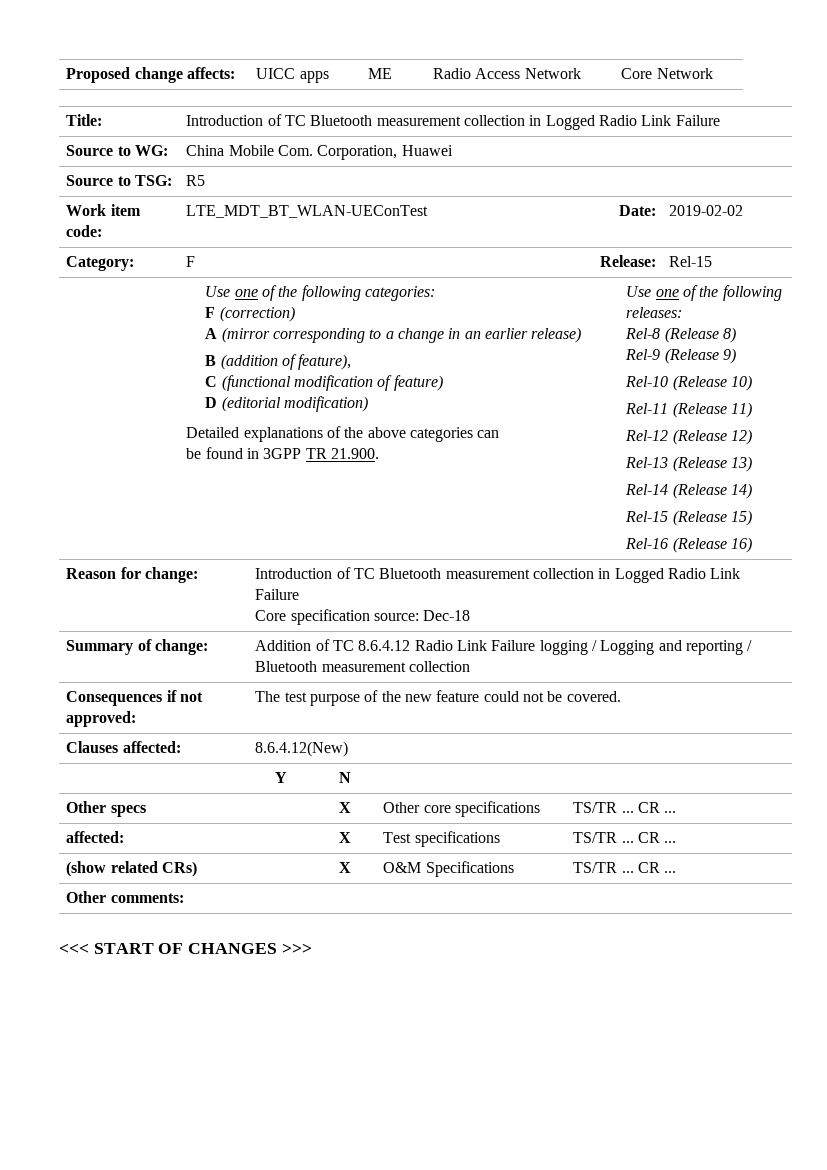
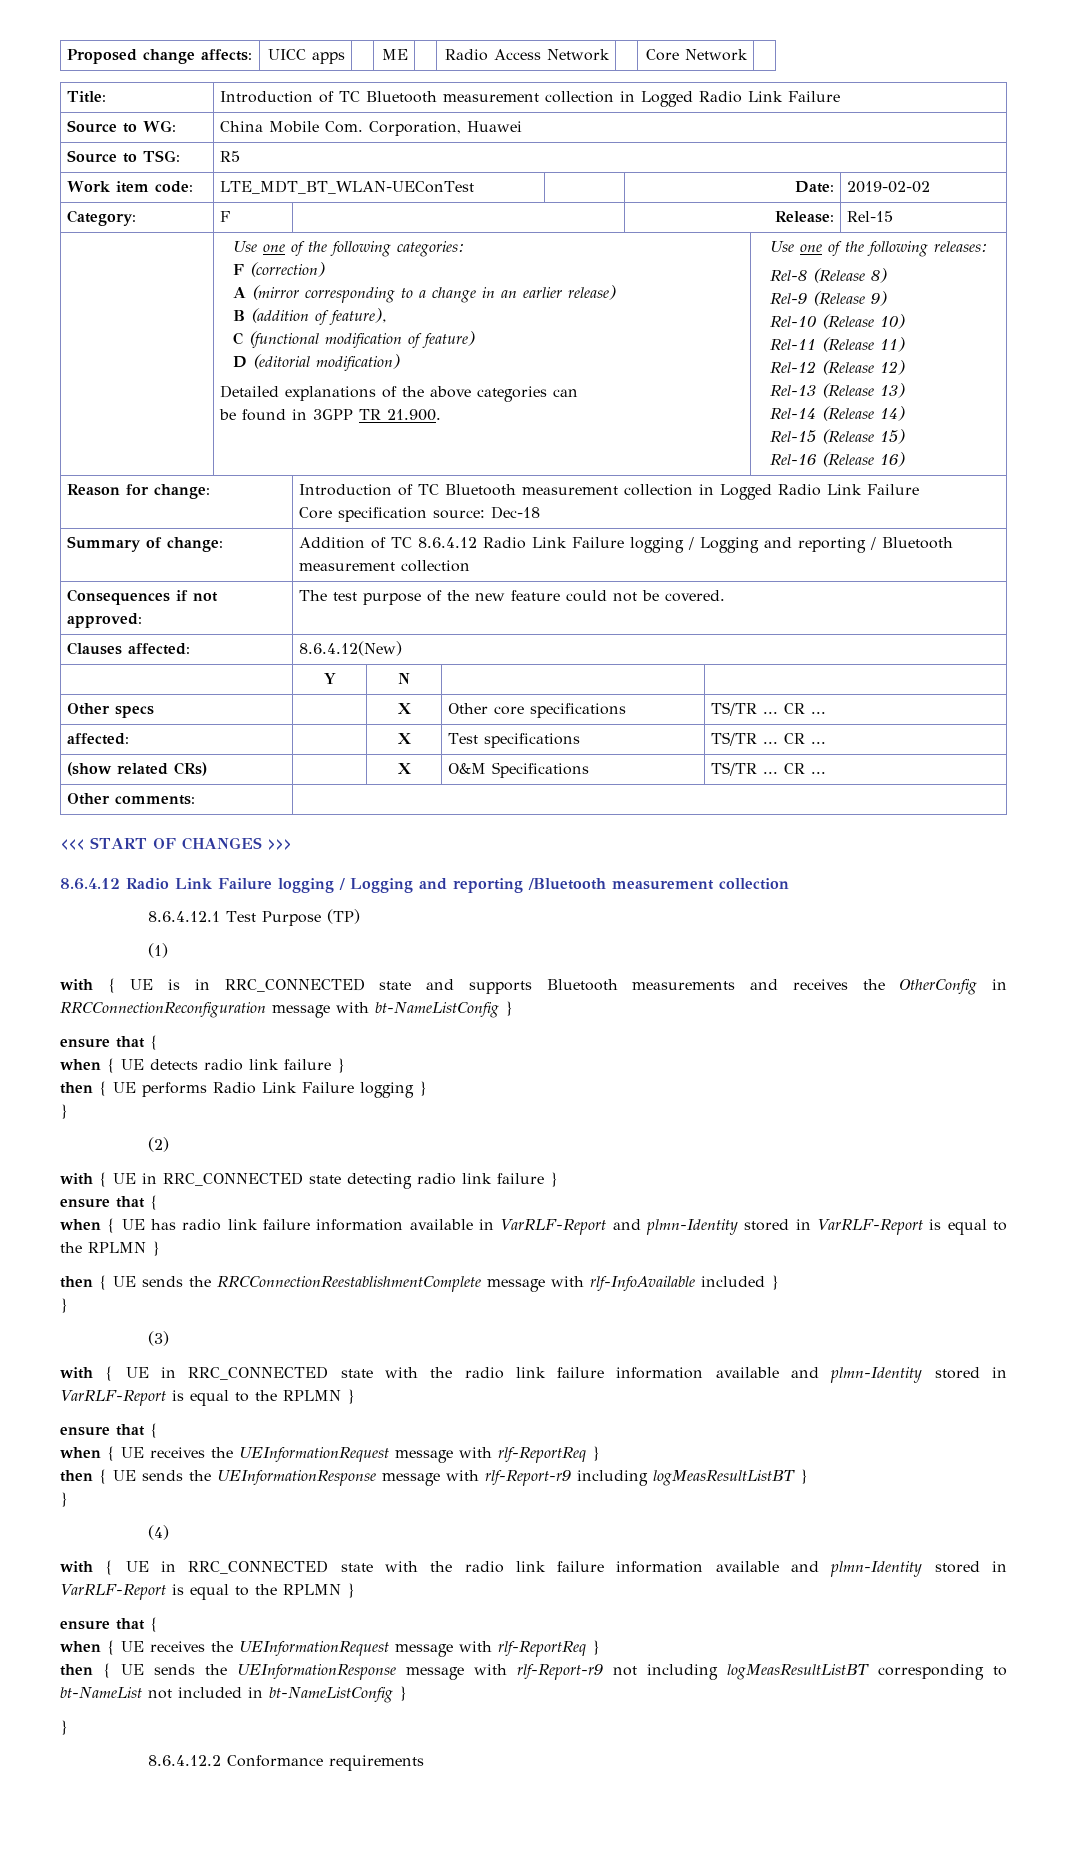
+ 8.6.4.12 Radio Link Failure logging / Logging and reporting /Bluetooth measurement collection
+ 8.6.4.12.1 Test Purpose (TP)
+ (1)
+ with { UE is in RRC_CONNECTED state and supports Bluetooth measurements and receives the OtherConfig in RRCConnectionReconfiguration message with bt-NameListConfig }
+ ensure that {
+ when { UE detects radio link failure }
+ then { UE performs Radio Link Failure logging }
+ }
+ (2)
+ with { UE in RRC_CONNECTED state detecting radio link failure }
+ ensure that {
+ when { UE has radio link failure information available in VarRLF-Report and plmn-Identity stored in VarRLF-Report is equal to the RPLMN }
+ then { UE sends the RRCConnectionReestablishmentComplete message with rlf-InfoAvailable included }
+ }
+ (3)
+ with { UE in RRC_CONNECTED state with the radio link failure information available and plmn-Identity stored in VarRLF-Report is equal to the RPLMN }
+ ensure that {
+ when { UE receives the UEInformationRequest message with rlf-ReportReq }
+ then { UE sends the UEInformationResponse message with rlf-Report-r9 including logMeasResultListBT }
+ }
+ (4)
+ with { UE in RRC_CONNECTED state with the radio link failure information available and plmn-Identity stored in VarRLF-Report is equal to the RPLMN }
+ ensure that {
+ when { UE receives the UEInformationRequest message with rlf-ReportReq }
+ then { UE sends the UEInformationResponse message with rlf-Report-r9 not including logMeasResultListBT corresponding to bt-NameList not included in bt-NameListConfig }
+ }
+ 8.6.4.12.2 Conformance requirements

